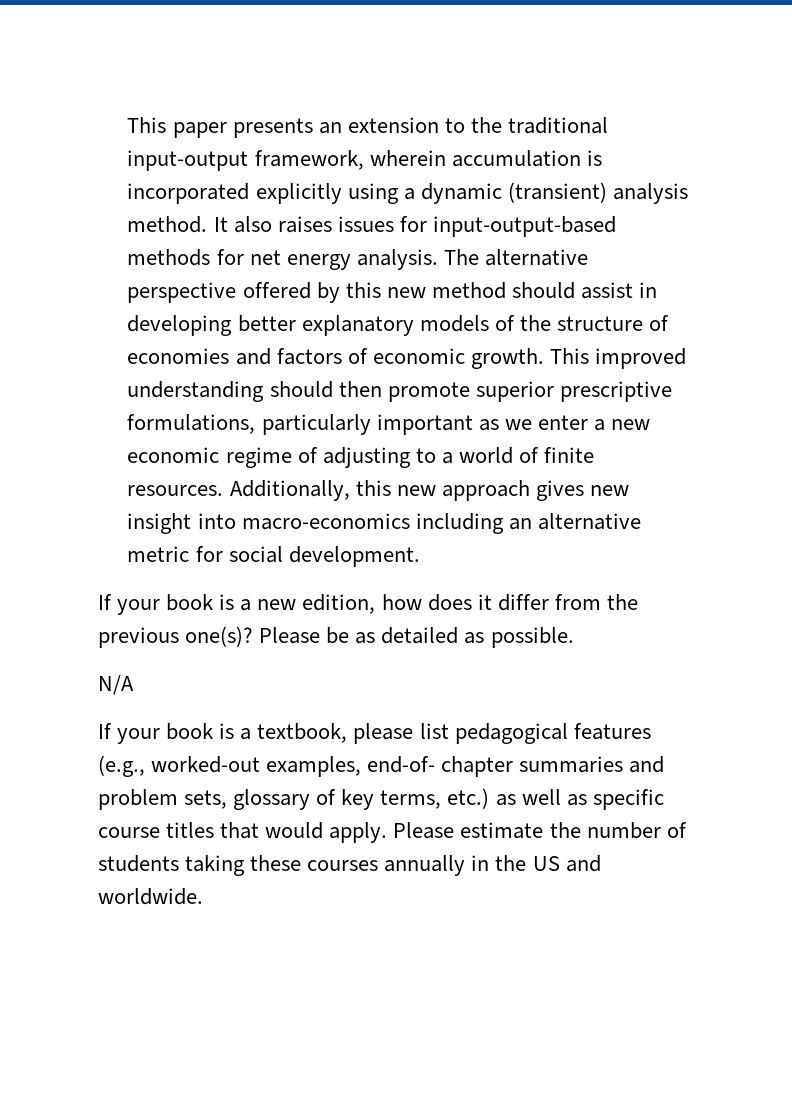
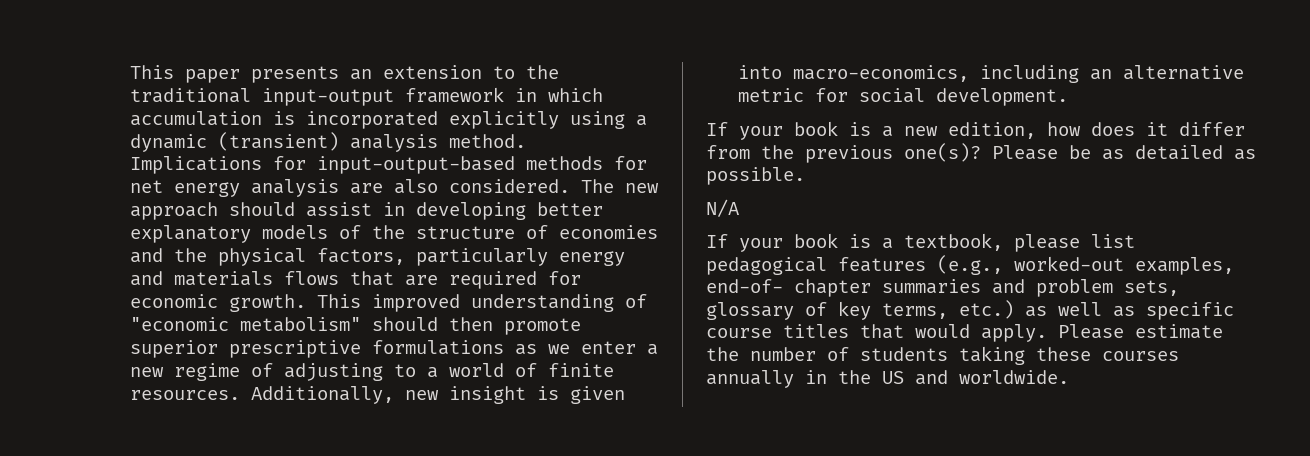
- This paper presents an extension to the traditional input-output framework, wherein accumulation is incorporated explicitly using a dynamic (transient) analysis method.
+ This paper presents an extension to the traditional input-output framework in which accumulation is incorporated explicitly using a dynamic (transient) analysis method.
- It also raises issues for input-output-based methods for net energy analysis. The alternative perspective offered by this new method should assist in developing better explanatory models of the structure of economies and factors of economic growth.
+ Implications for input-output-based methods for net energy analysis are also considered. The new approach should assist in developing better explanatory models of the structure of economies and the physical factors, particularly energy and materials flows that are required for economic growth.
- This improved understanding should then promote superior prescriptive formulations, particularly important as we enter a new economic regime of adjusting to a world of finite resources.
+ This improved understanding of "economic metabolism" should then promote superior prescriptive formulations as we enter a new regime of adjusting to a world of finite resources.
- Additionally, this new approach gives new insight into macro-economics including an alternative metric for social development.
+ Additionally, new insight is given into macro-economics, including an alternative metric for social development.

